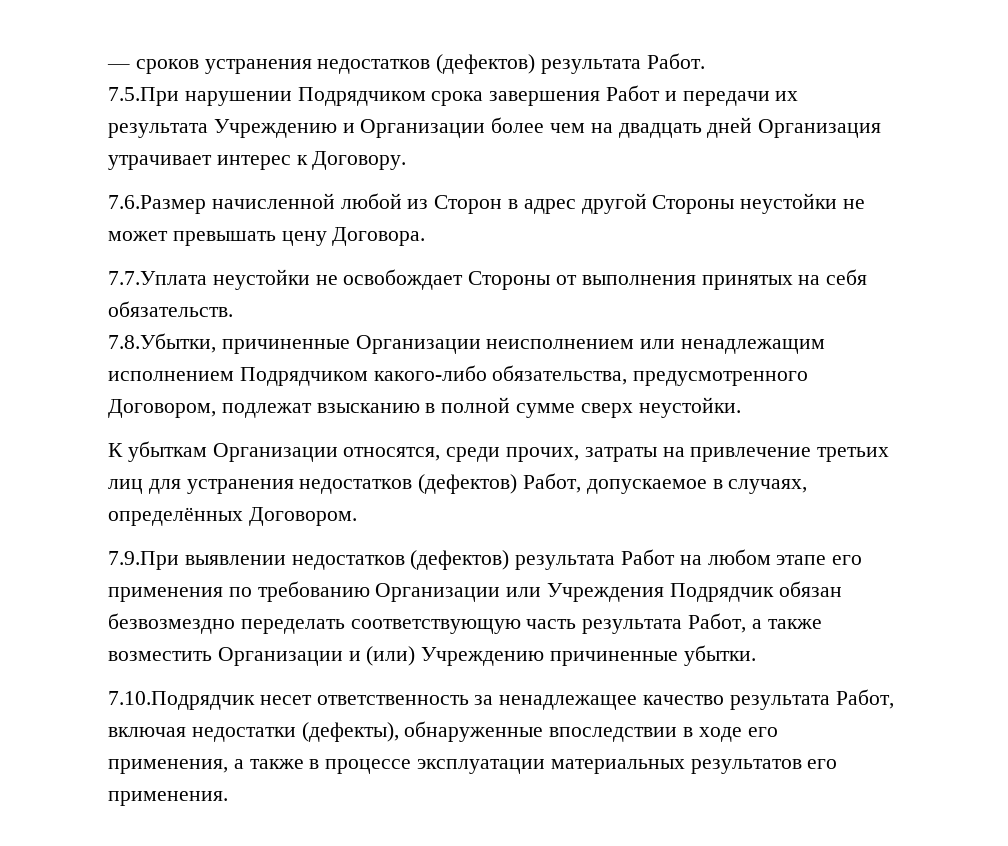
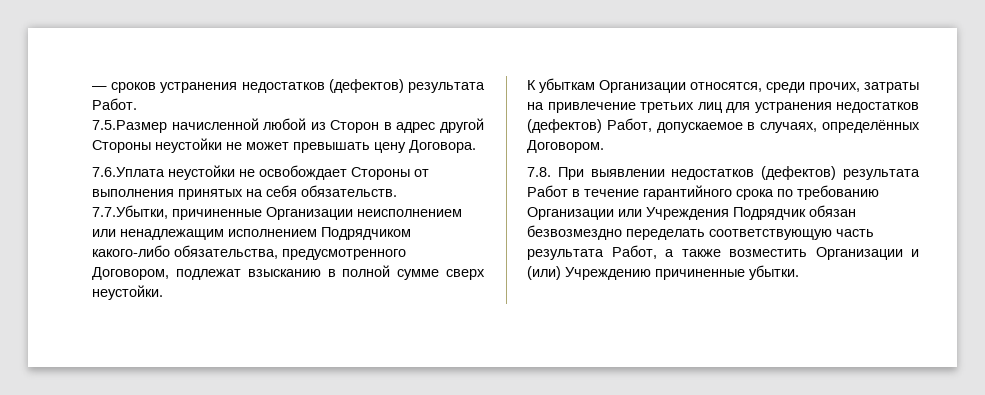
- 7.5.При нарушении Подрядчиком срока завершения Работ и передачи их результата Учреждению и Организации более чем на двадцать дней Организация утрачивает интерес к Договору.
- 7.6.Размер начисленной любой из Сторон в адрес другой Стороны неустойки не может превышать цену Договора.
+ 7.5.Размер начисленной любой из Сторон в адрес другой Стороны неустойки не может превышать цену Договора.
- 7.7.Уплата неустойки не освобождает Стороны от выполнения принятых на себя обязательств.
+ 7.6.Уплата неустойки не освобождает Стороны от выполнения принятых на себя обязательств.
- 7.8.Убытки, причиненные Организации неисполнением или ненадлежащим исполнением Подрядчиком какого-либо обязательства, предусмотренного Договором, подлежат взысканию в полной сумме сверх неустойки.
+ 7.7.Убытки, причиненные Организации неисполнением или ненадлежащим исполнением Подрядчиком какого-либо обязательства, предусмотренного Договором, подлежат взысканию в полной сумме сверх неустойки.
- 7.9.При выявлении недостатков (дефектов) результата Работ на любом этапе его применения по требованию Организации или Учреждения Подрядчик обязан безвозмездно переделать соответствующую часть результата Работ, а также возместить Организации и (или) Учреждению причиненные убытки.
+ 7.8. При выявлении недостатков (дефектов) результата Работ в течение гарантийного срока по требованию Организации или Учреждения Подрядчик обязан безвозмездно переделать соответствующую часть результата Работ, а также возместить Организации и (или) Учреждению причиненные убытки.
- 7.10.Подрядчик несет ответственность за ненадлежащее качество результата Работ, включая недостатки (дефекты), обнаруженные впоследствии в ходе его применения, а также в процессе эксплуатации материальных результатов его применения.

